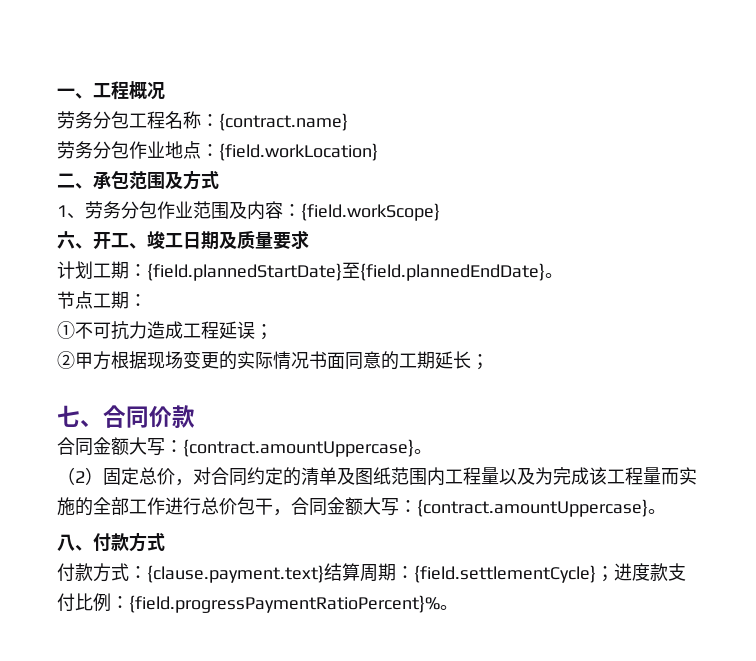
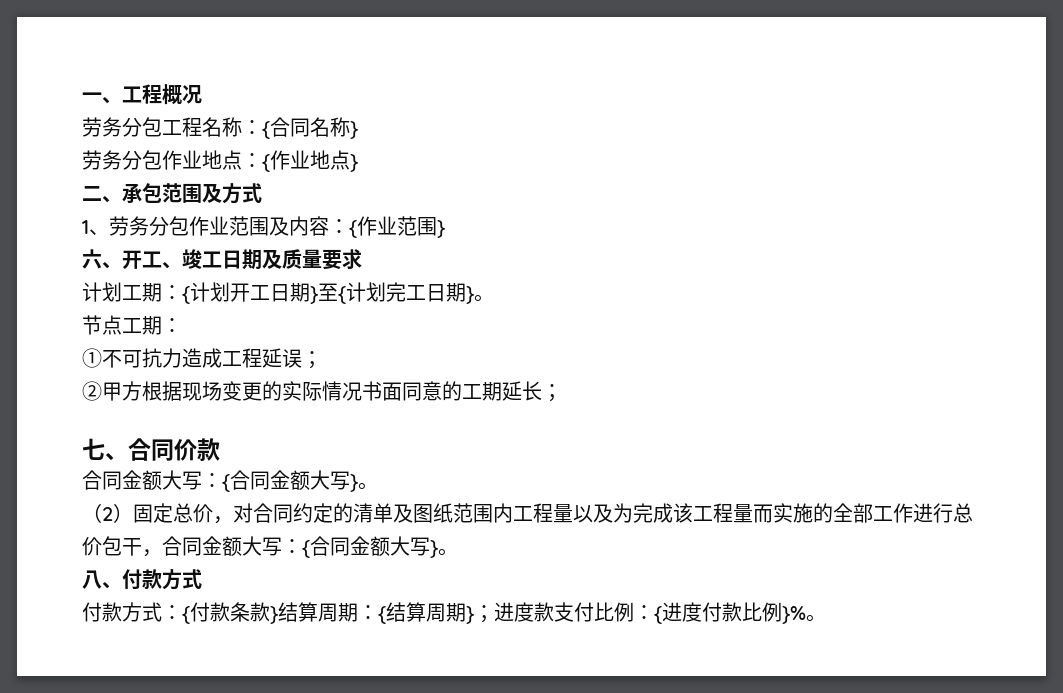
- 劳务分包工程名称：{contract.name}
+ 劳务分包工程名称：{合同名称}
- 劳务分包作业地点：{field.workLocation}
+ 劳务分包作业地点：{作业地点}
- 1、劳务分包作业范围及内容：{field.workScope}
+ 1、劳务分包作业范围及内容：{作业范围}
- 计划工期：{field.plannedStartDate}至{field.plannedEndDate}。
+ 计划工期：{计划开工日期}至{计划完工日期}。
  七、合同价款
- 合同金额大写：{contract.amountUppercase}。
+ 合同金额大写：{合同金额大写}。
- （2）固定总价，对合同约定的清单及图纸范围内工程量以及为完成该工程量而实施的全部工作进行总价包干，合同金额大写：{contract.amountUppercase}。
+ （2）固定总价，对合同约定的清单及图纸范围内工程量以及为完成该工程量而实施的全部工作进行总价包干，合同金额大写：{合同金额大写}。
- 付款方式：{clause.payment.text}结算周期：{field.settlementCycle}；进度款支付比例：{field.progressPaymentRatioPercent}%。
+ 付款方式：{付款条款}结算周期：{结算周期}；进度款支付比例：{进度付款比例}%。

